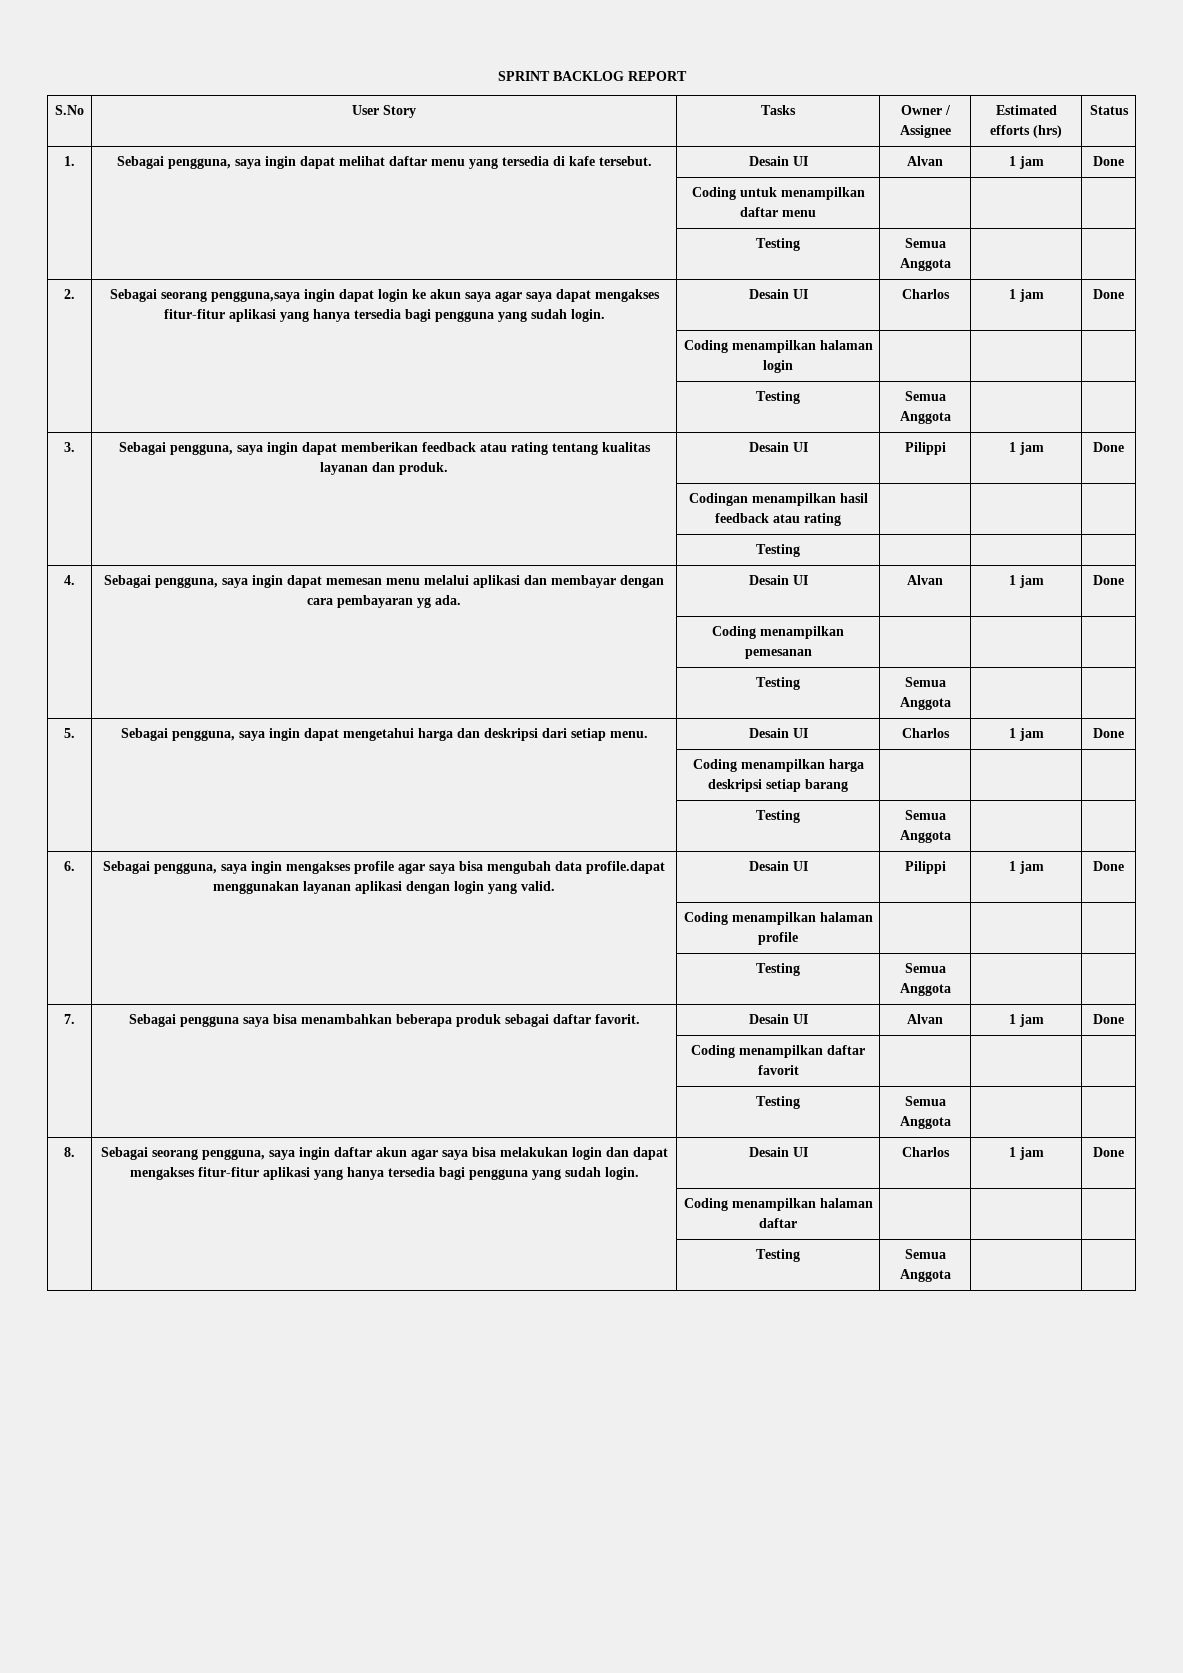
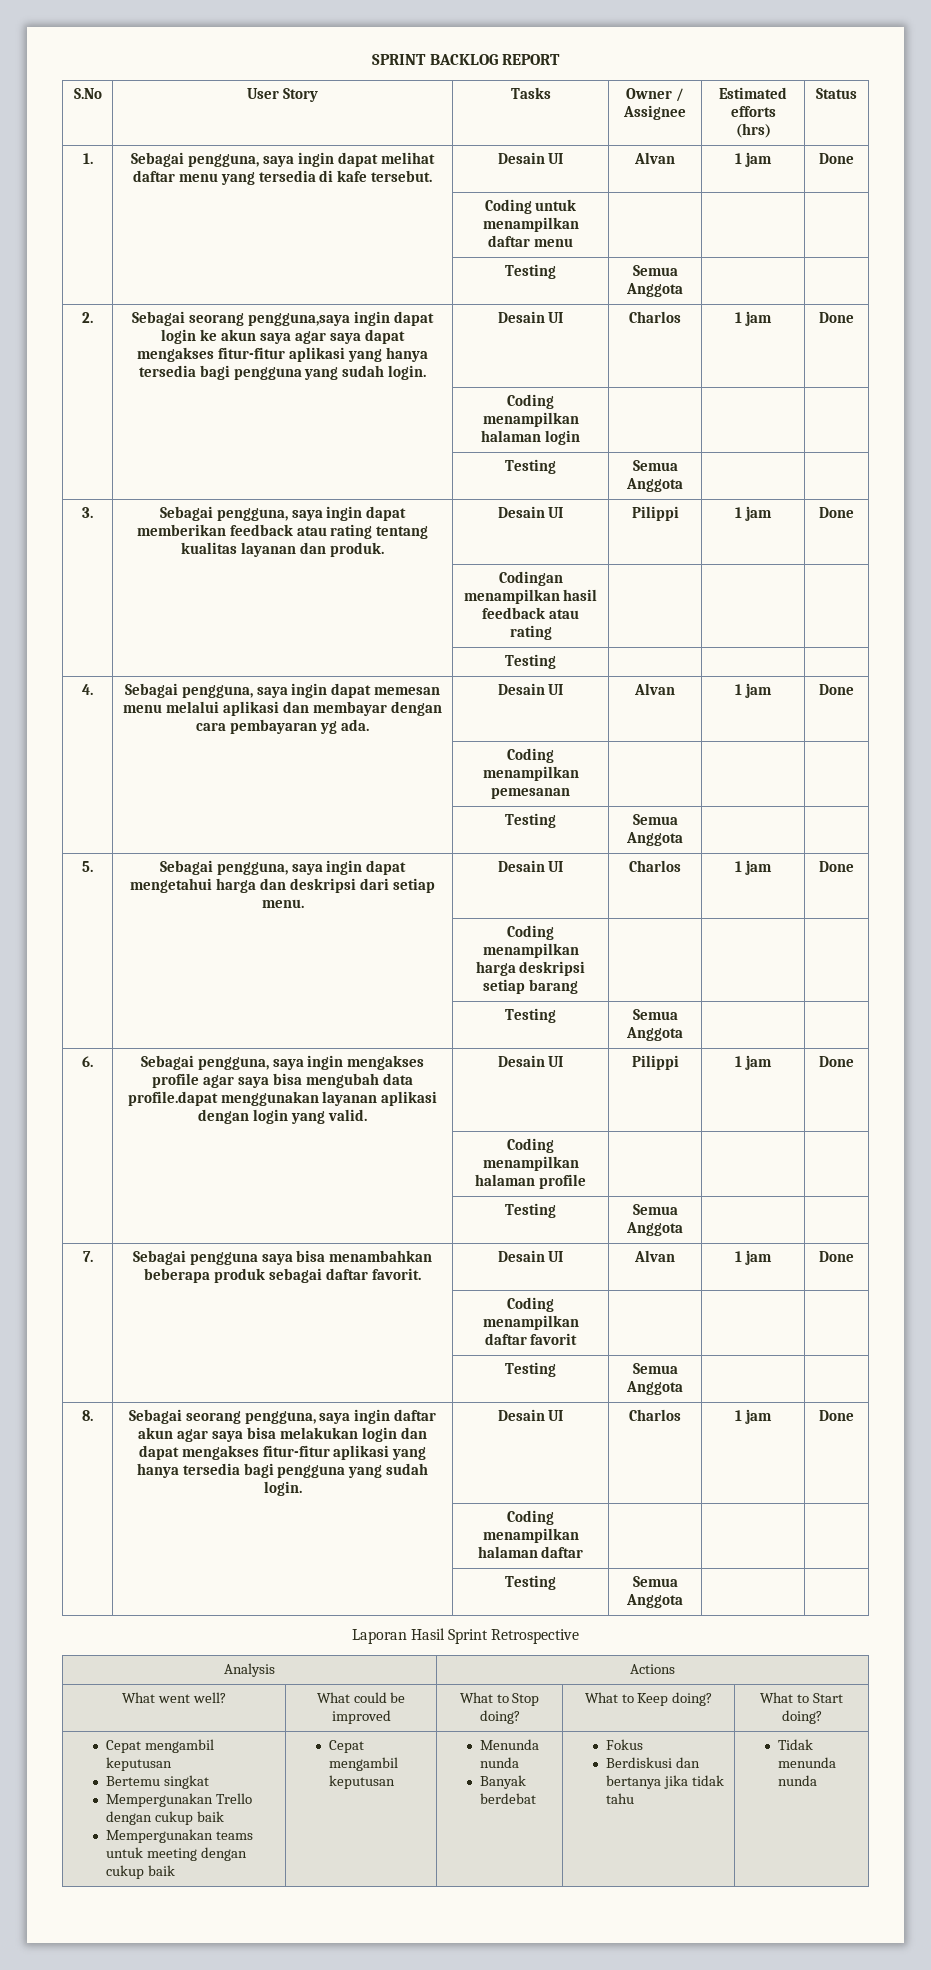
+ Laporan Hasil Sprint Retrospective
+ Analysis | Actions
+ What went well? | What could be improved | What to Stop doing? | What to Keep doing? | What to Start doing?
+ Cepat mengambil keputusan
+ Bertemu singkat
+ Mempergunakan Trello dengan cukup baik
+ Mempergunakan teams untuk meeting dengan cukup baik | Cepat mengambil keputusan | Menunda nunda
+ Banyak berdebat | Fokus
+ Berdiskusi dan bertanya jika tidak tahu | Tidak menunda nunda

